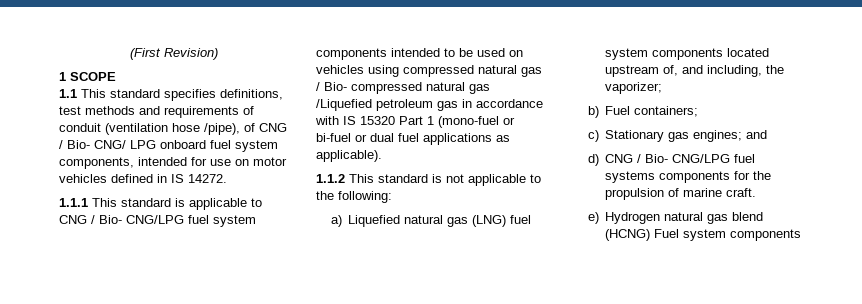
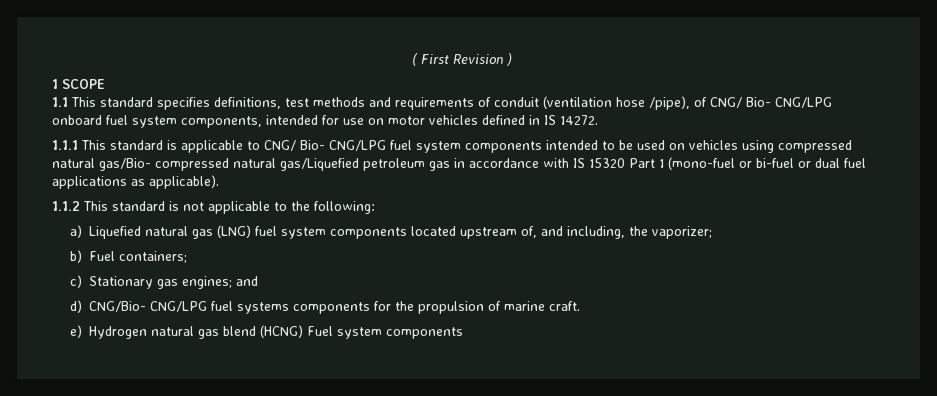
- (First Revision)
+ ( First Revision )
- 1.1 This standard specifies definitions, test methods and requirements of conduit (ventilation hose /pipe), of CNG / Bio- CNG/ LPG onboard fuel system components, intended for use on motor vehicles defined in IS 14272.
+ 1.1 This standard specifies definitions, test methods and requirements of conduit (ventilation hose /pipe), of CNG/ Bio- CNG/LPG onboard fuel system components, intended for use on motor vehicles defined in IS 14272.
- 1.1.1 This standard is applicable to CNG / Bio- CNG/LPG fuel system components intended to be used on vehicles using compressed natural gas / Bio- compressed natural gas /Liquefied petroleum gas in accordance with IS 15320 Part 1 (mono-fuel or bi-fuel or dual fuel applications as applicable).
+ 1.1.1 This standard is applicable to CNG/ Bio- CNG/LPG fuel system components intended to be used on vehicles using compressed natural gas/Bio- compressed natural gas/Liquefied petroleum gas in accordance with IS 15320 Part 1 (mono-fuel or bi-fuel or dual fuel applications as applicable).
- d) CNG / Bio- CNG/LPG fuel systems components for the propulsion of marine craft.
+ d) CNG/Bio- CNG/LPG fuel systems components for the propulsion of marine craft.

